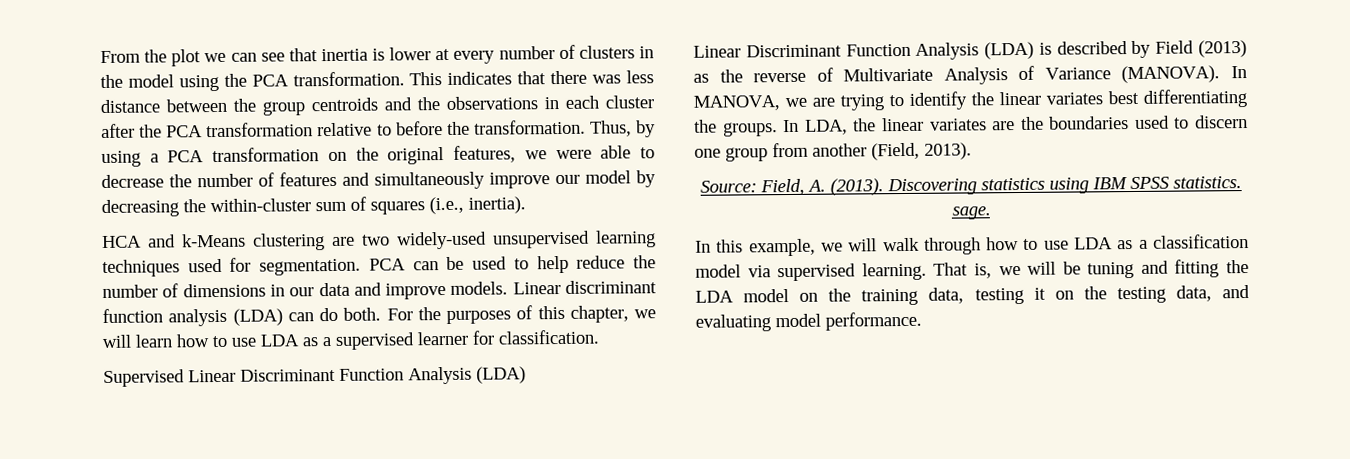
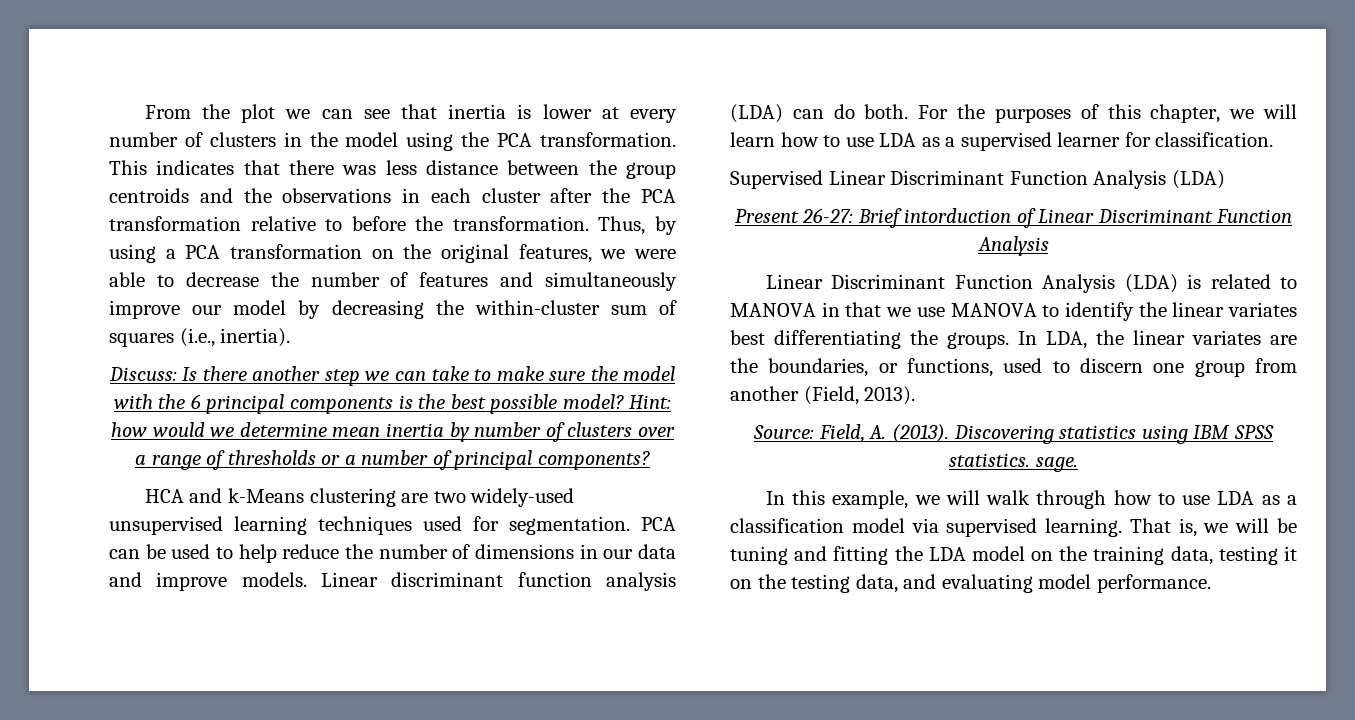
+ Discuss: Is there another step we can take to make sure the model with the 6 principal components is the best possible model? Hint: how would we determine mean inertia by number of clusters over a range of thresholds or a number of principal components?
+ Present 26-27: Brief intorduction of Linear Discriminant Function Analysis
- Linear Discriminant Function Analysis (LDA) is described by Field (2013) as the reverse of Multivariate Analysis of Variance (MANOVA). In MANOVA, we are trying to identify the linear variates best differentiating the groups.
+ Linear Discriminant Function Analysis (LDA) is related to MANOVA in that we use MANOVA to identify the linear variates best differentiating the groups.
- In LDA, the linear variates are the boundaries used to discern one group from another (Field, 2013).
+ In LDA, the linear variates are the boundaries, or functions, used to discern one group from another (Field, 2013).

